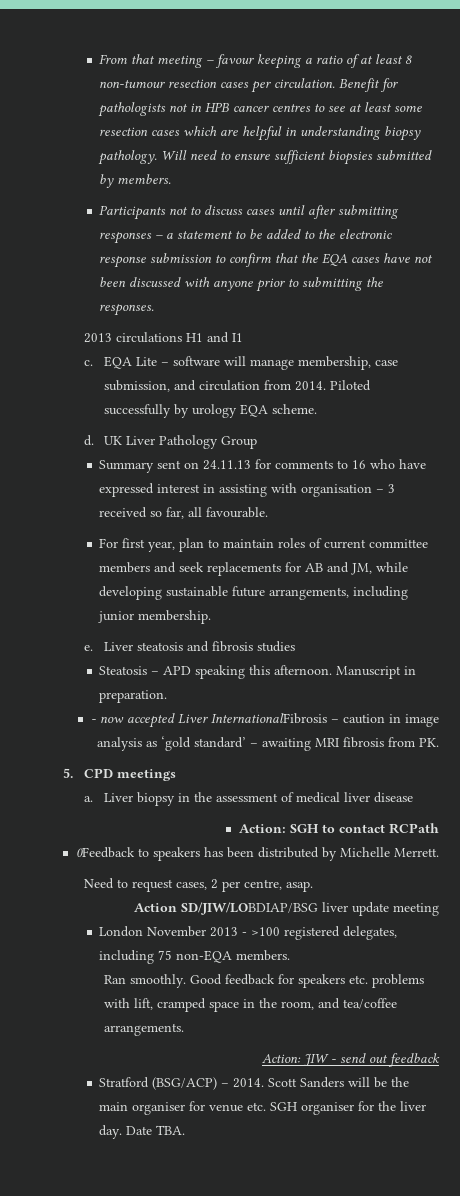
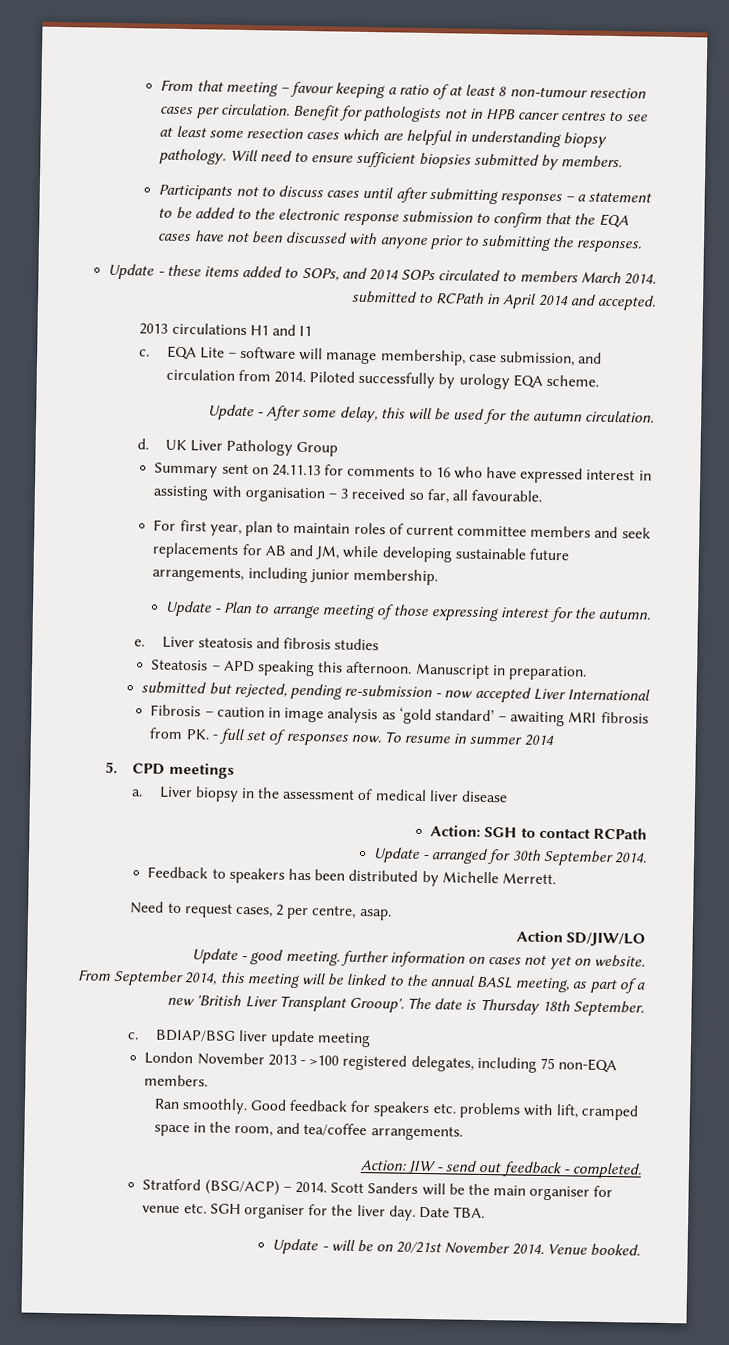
+ Update - these items added to SOPs, and 2014 SOPs circulated to members March 2014. submitted to RCPath in April 2014 and accepted.
+ Update - After some delay, this will be used for the autumn circulation.
+ Update - Plan to arrange meeting of those expressing interest for the autumn.
- - now accepted Liver InternationalFibrosis – caution in image analysis as ‘gold standard’ – awaiting MRI fibrosis from PK.
+ submitted but rejected, pending re-submission - now accepted Liver International
+ Fibrosis – caution in image analysis as ‘gold standard’ – awaiting MRI fibrosis from PK. - full set of responses now. To resume in summer 2014
- 0Feedback to speakers has been distributed by Michelle Merrett.
+ Update - arranged for 30th September 2014.
+ Feedback to speakers has been distributed by Michelle Merrett.
- Action SD/JIW/LOBDIAP/BSG liver update meeting
+ Action SD/JIW/LO
+ Update - good meeting. further information on cases not yet on website.
+ From September 2014, this meeting will be linked to the annual BASL meeting, as part of a new 'British Liver Transplant Grooup'. The date is Thursday 18th September.
+ c. BDIAP/BSG liver update meeting
- Action: JIW - send out feedback
+ Action: JIW - send out feedback - completed.
+ Update - will be on 20/21st November 2014. Venue booked.

